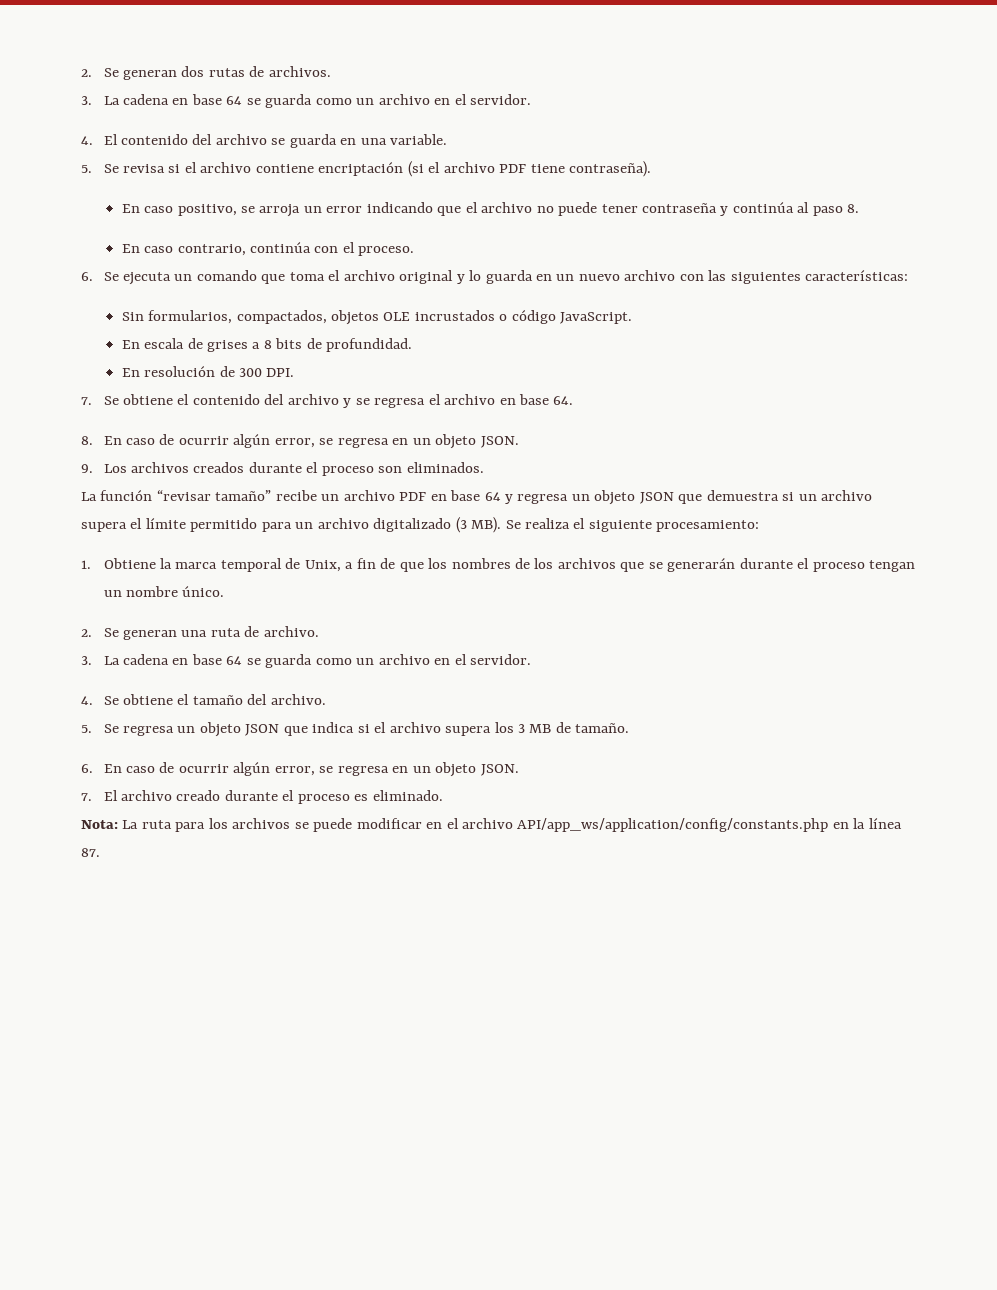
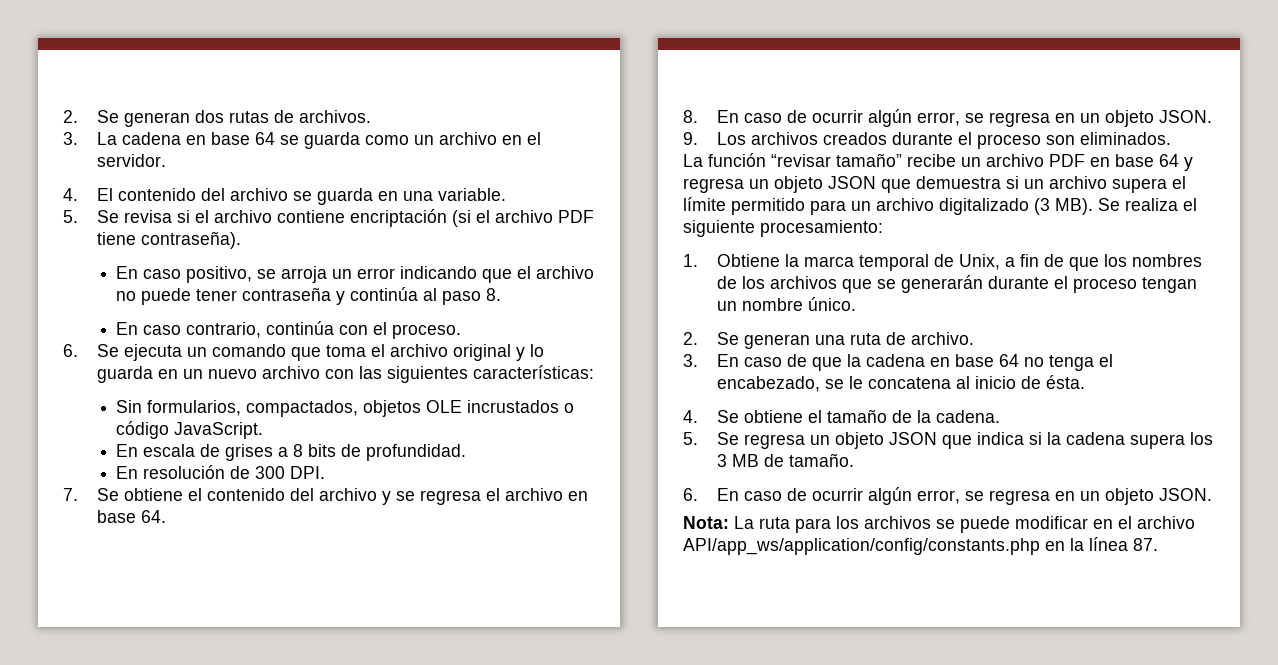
  2. Se generan una ruta de archivo.
- 3. La cadena en base 64 se guarda como un archivo en el servidor.
+ 3. En caso de que la cadena en base 64 no tenga el encabezado, se le concatena al inicio de ésta.
- 4. Se obtiene el tamaño del archivo.
+ 4. Se obtiene el tamaño de la cadena.
- 5. Se regresa un objeto JSON que indica si el archivo supera los 3 MB de tamaño.
+ 5. Se regresa un objeto JSON que indica si la cadena supera los 3 MB de tamaño.
- 7. El archivo creado durante el proceso es eliminado.

